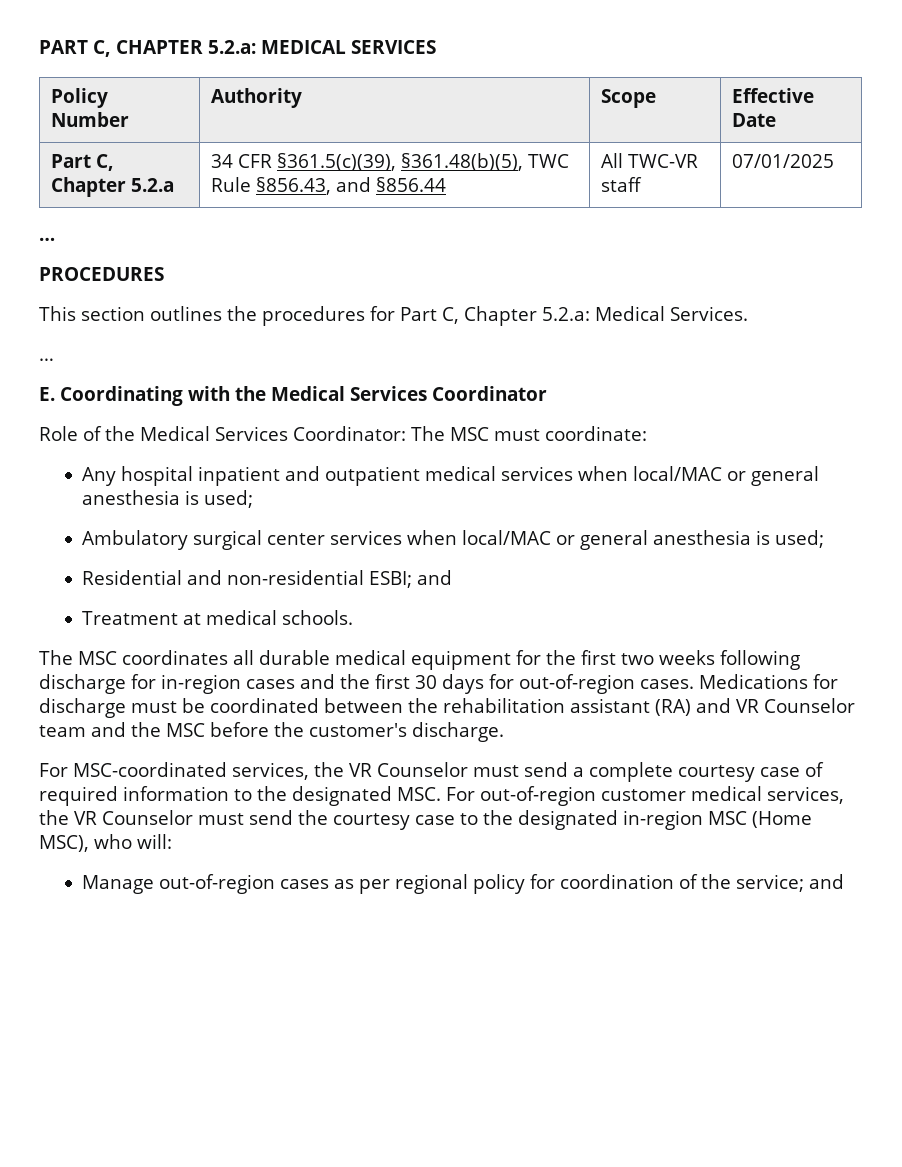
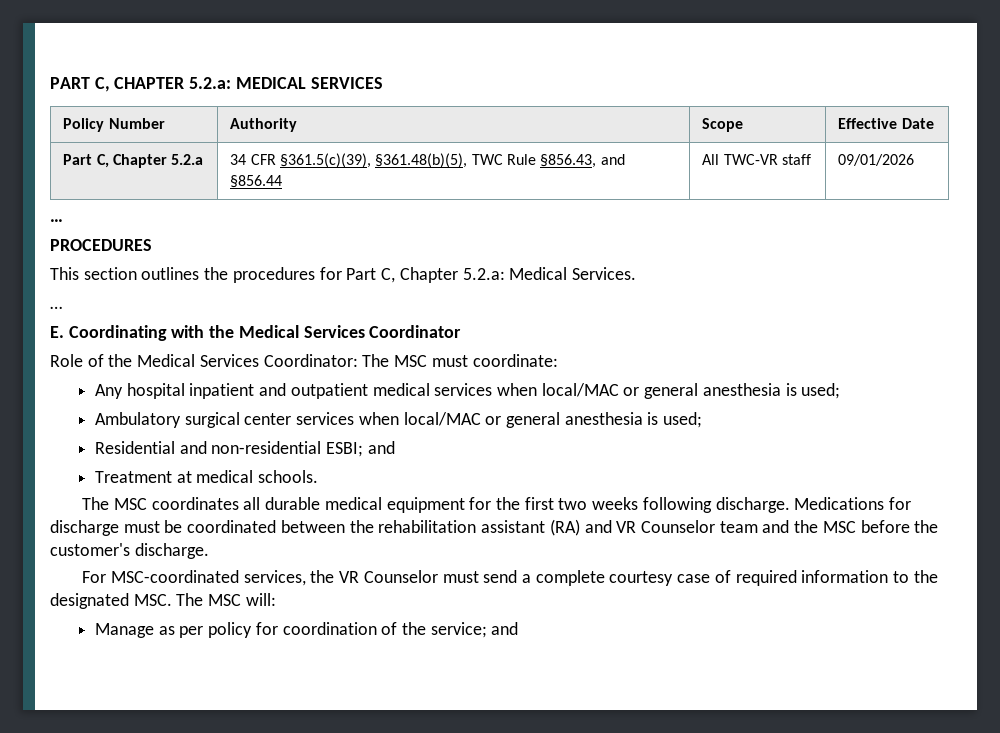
- Part C, Chapter 5.2.a | 34 CFR §361.5(c)(39), §361.48(b)(5), TWC Rule §856.43, and §856.44 | All TWC-VR staff | 07/01/2025
+ Part C, Chapter 5.2.a | 34 CFR §361.5(c)(39), §361.48(b)(5), TWC Rule §856.43, and §856.44 | All TWC-VR staff | 09/01/2026
- The MSC coordinates all durable medical equipment for the first two weeks following discharge for in-region cases and the first 30 days for out-of-region cases.
+ The MSC coordinates all durable medical equipment for the first two weeks following discharge.
- For MSC-coordinated services, the VR Counselor must send a complete courtesy case of required information to the designated MSC. For out-of-region customer medical services, the VR Counselor must send the courtesy case to the designated in-region MSC (Home MSC), who will:
+ For MSC-coordinated services, the VR Counselor must send a complete courtesy case of required information to the designated MSC. The MSC will:
- Manage out-of-region cases as per regional policy for coordination of the service; and
+ Manage as per policy for coordination of the service; and

